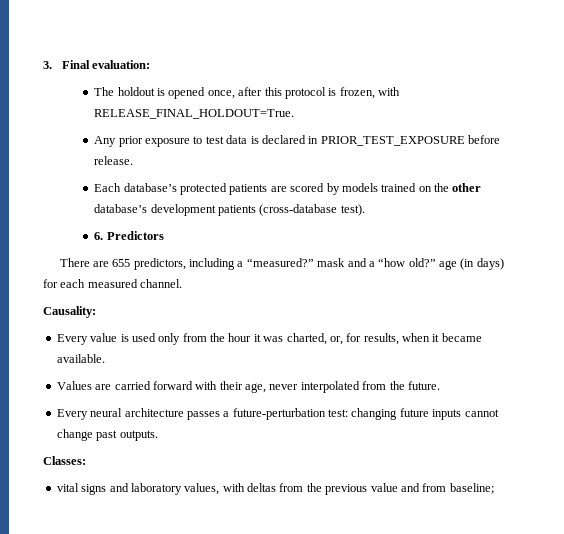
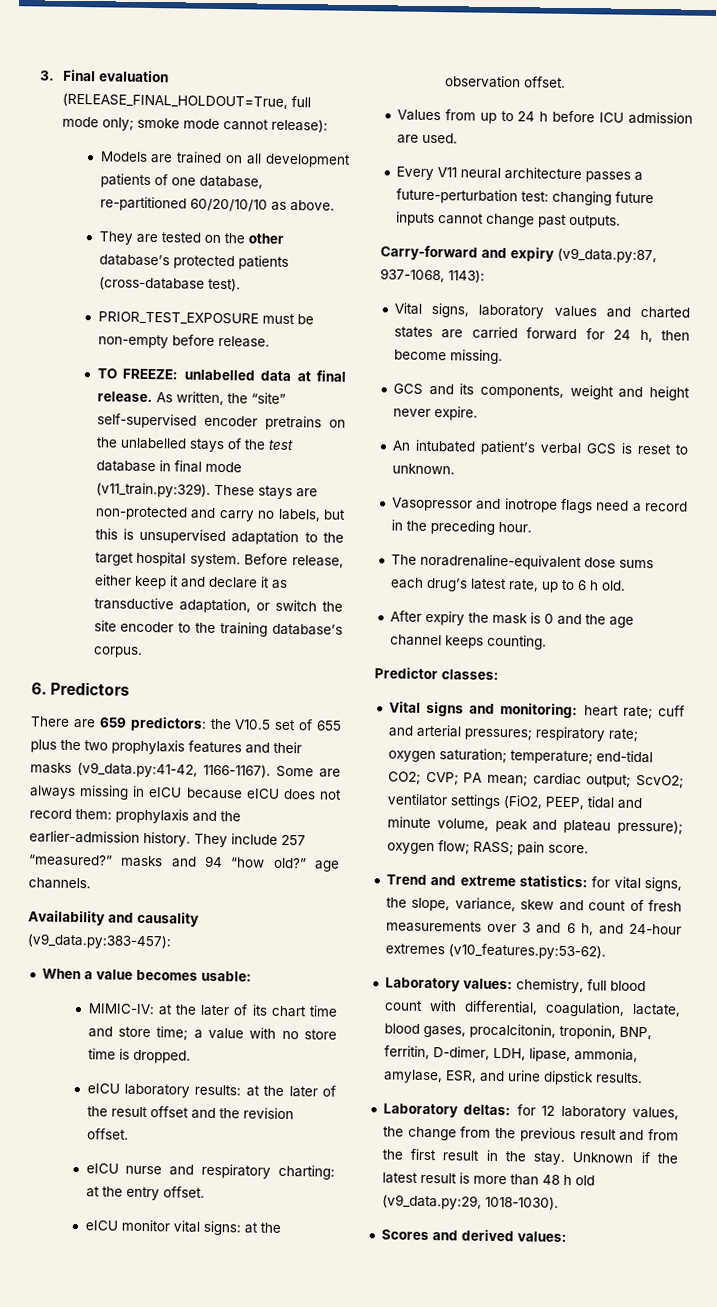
- 3. Final evaluation:
- The holdout is opened once, after this protocol is frozen, with RELEASE_FINAL_HOLDOUT=True.
- Any prior exposure to test data is declared in PRIOR_TEST_EXPOSURE before release.
- Each database’s protected patients are scored by models trained on the other database’s development patients (cross-database test).
+ 3. Final evaluation (RELEASE_FINAL_HOLDOUT=True, full mode only; smoke mode cannot release):
+ Models are trained on all development patients of one database, re-partitioned 60/20/10/10 as above.
+ They are tested on the other database’s protected patients (cross-database test).
+ PRIOR_TEST_EXPOSURE must be non-empty before release.
+ TO FREEZE: unlabelled data at final release. As written, the “site” self-supervised encoder pretrains on the unlabelled stays of the test database in final mode (v11_train.py:329). These stays are non-protected and carry no labels, but this is unsupervised adaptation to the target hospital system. Before release, either keep it and declare it as transductive adaptation, or switch the site encoder to the training database’s corpus.
  6. Predictors
- There are 655 predictors, including a “measured?” mask and a “how old?” age (in days) for each measured channel.
- Causality:
- Every value is used only from the hour it was charted, or, for results, when it became available.
- Values are carried forward with their age, never interpolated from the future.
- Every neural architecture passes a future-perturbation test: changing future inputs cannot change past outputs.
+ There are 659 predictors: the V10.5 set of 655 plus the two prophylaxis features and their masks (v9_data.py:41-42, 1166-1167). Some are always missing in eICU because eICU does not record them: prophylaxis and the earlier-admission history. They include 257 “measured?” masks and 94 “how old?” age channels.
+ Availability and causality (v9_data.py:383-457):
+ When a value becomes usable:
+ MIMIC-IV: at the later of its chart time and store time; a value with no store time is dropped.
+ eICU laboratory results: at the later of the result offset and the revision offset.
+ eICU nurse and respiratory charting: at the entry offset.
+ eICU monitor vital signs: at the observation offset.
+ Values from up to 24 h before ICU admission are used.
+ Every V11 neural architecture passes a future-perturbation test: changing future inputs cannot change past outputs.
- Classes:
- vital signs and laboratory values, with deltas from the previous value and from baseline;
+ Carry-forward and expiry (v9_data.py:87, 937-1068, 1143):
+ Vital signs, laboratory values and charted states are carried forward for 24 h, then become missing.
+ GCS and its components, weight and height never expire.
+ An intubated patient’s verbal GCS is reset to unknown.
+ Vasopressor and inotrope flags need a record in the preceding hour.
+ The noradrenaline-equivalent dose sums each drug’s latest rate, up to 6 h old.
+ After expiry the mask is 0 and the age channel keeps counting.
+ Predictor classes:
+ Vital signs and monitoring: heart rate; cuff and arterial pressures; respiratory rate; oxygen saturation; temperature; end-tidal CO2; CVP; PA mean; cardiac output; ScvO2; ventilator settings (FiO2, PEEP, tidal and minute volume, peak and plateau pressure); oxygen flow; RASS; pain score.
+ Trend and extreme statistics: for vital signs, the slope, variance, skew and count of fresh measurements over 3 and 6 h, and 24-hour extremes (v10_features.py:53-62).
+ Laboratory values: chemistry, full blood count with differential, coagulation, lactate, blood gases, procalcitonin, troponin, BNP, ferritin, D-dimer, LDH, lipase, ammonia, amylase, ESR, and urine dipstick results.
+ Laboratory deltas: for 12 laboratory values, the change from the previous result and from the first result in the stay. Unknown if the latest result is more than 48 h old (v9_data.py:29, 1018-1030).
+ Scores and derived values:

